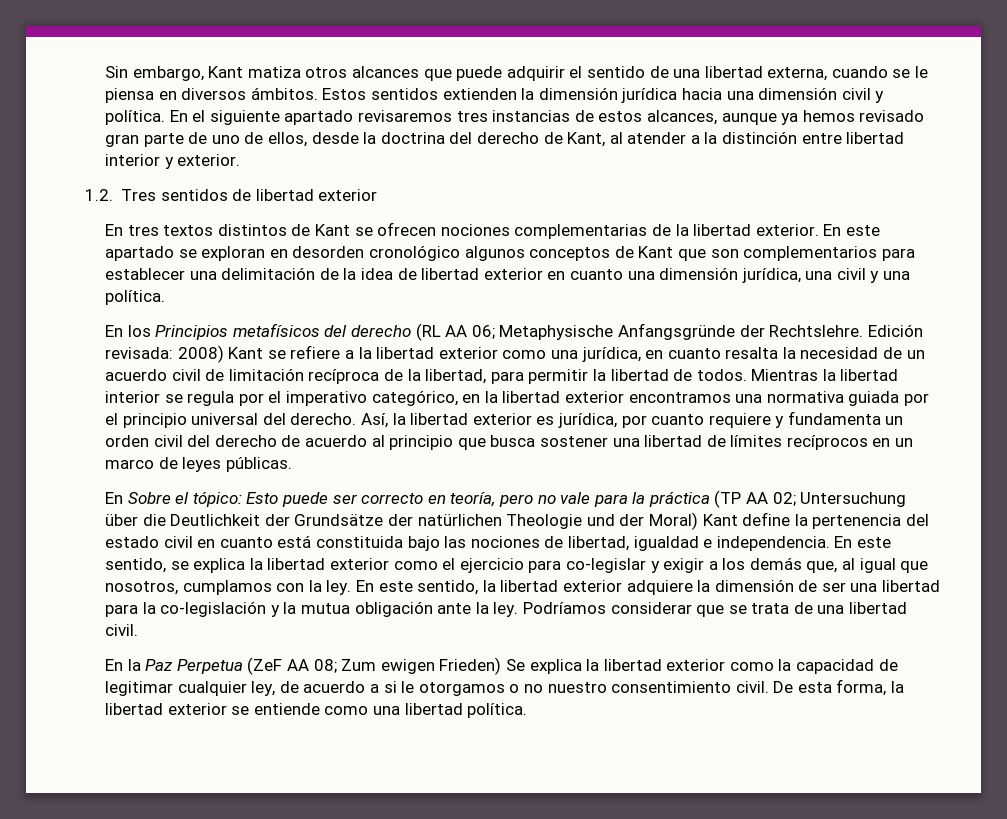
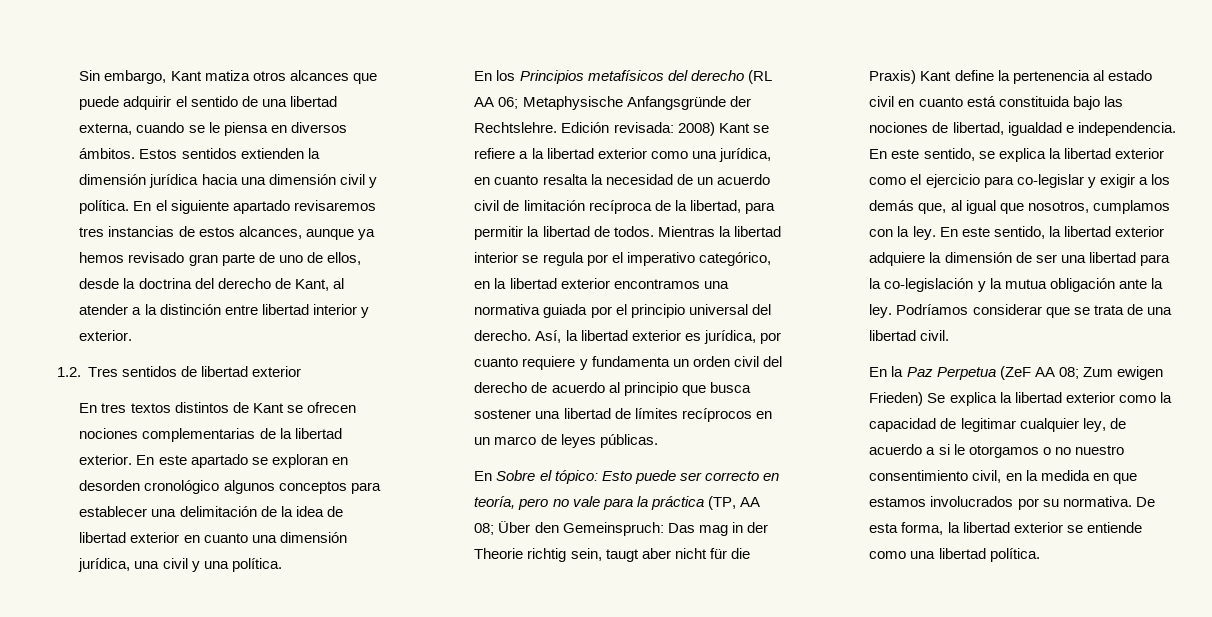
- En este apartado se exploran en desorden cronológico algunos conceptos de Kant que son complementarios para establecer una delimitación de la idea de libertad exterior en cuanto una dimensión jurídica, una civil y una política.
+ En este apartado se exploran en desorden cronológico algunos conceptos para establecer una delimitación de la idea de libertad exterior en cuanto una dimensión jurídica, una civil y una política.
- En Sobre el tópico: Esto puede ser correcto en teoría, pero no vale para la práctica (TP AA 02; Untersuchung über die Deutlichkeit der Grundsätze der natürlichen Theologie und der Moral) Kant define la pertenencia del estado civil en cuanto está constituida bajo las nociones de libertad, igualdad e independencia.
+ En Sobre el tópico: Esto puede ser correcto en teoría, pero no vale para la práctica (TP, AA 08; Über den Gemeinspruch: Das mag in der Theorie richtig sein, taugt aber nicht für die Praxis) Kant define la pertenencia al estado civil en cuanto está constituida bajo las nociones de libertad, igualdad e independencia.
- En la Paz Perpetua (ZeF AA 08; Zum ewigen Frieden) Se explica la libertad exterior como la capacidad de legitimar cualquier ley, de acuerdo a si le otorgamos o no nuestro consentimiento civil.
+ En la Paz Perpetua (ZeF AA 08; Zum ewigen Frieden) Se explica la libertad exterior como la capacidad de legitimar cualquier ley, de acuerdo a si le otorgamos o no nuestro consentimiento civil, en la medida en que estamos involucrados por su normativa.

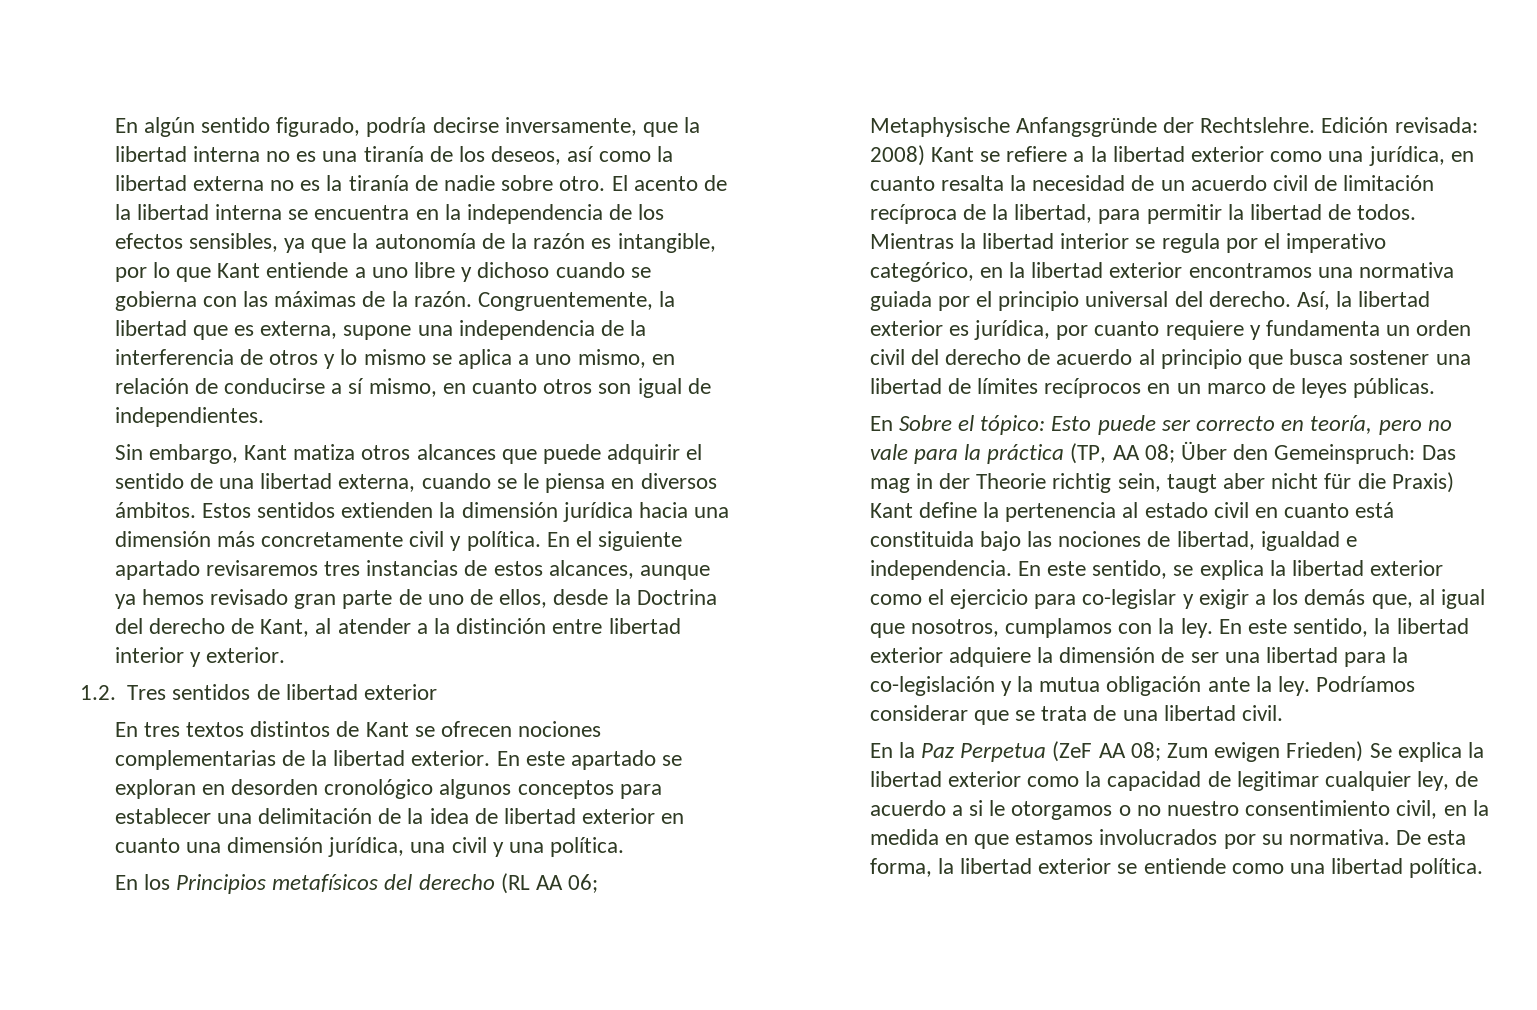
+ En algún sentido figurado, podría decirse inversamente, que la libertad interna no es una tiranía de los deseos, así como la libertad externa no es la tiranía de nadie sobre otro. El acento de la libertad interna se encuentra en la independencia de los efectos sensibles, ya que la autonomía de la razón es intangible, por lo que Kant entiende a uno libre y dichoso cuando se gobierna con las máximas de la razón. Congruentemente, la libertad que es externa, supone una independencia de la interferencia de otros y lo mismo se aplica a uno mismo, en relación de conducirse a sí mismo, en cuanto otros son igual de independientes.
- Estos sentidos extienden la dimensión jurídica hacia una dimensión civil y política.
+ Estos sentidos extienden la dimensión jurídica hacia una dimensión más concretamente civil y política.
- En el siguiente apartado revisaremos tres instancias de estos alcances, aunque ya hemos revisado gran parte de uno de ellos, desde la doctrina del derecho de Kant, al atender a la distinción entre libertad interior y exterior.
+ En el siguiente apartado revisaremos tres instancias de estos alcances, aunque ya hemos revisado gran parte de uno de ellos, desde la Doctrina del derecho de Kant, al atender a la distinción entre libertad interior y exterior.

